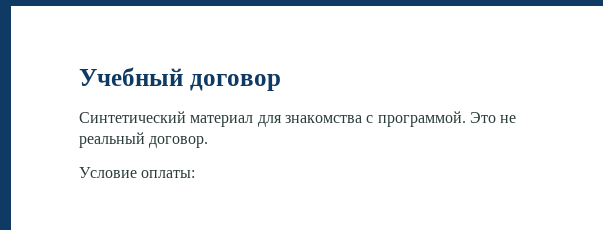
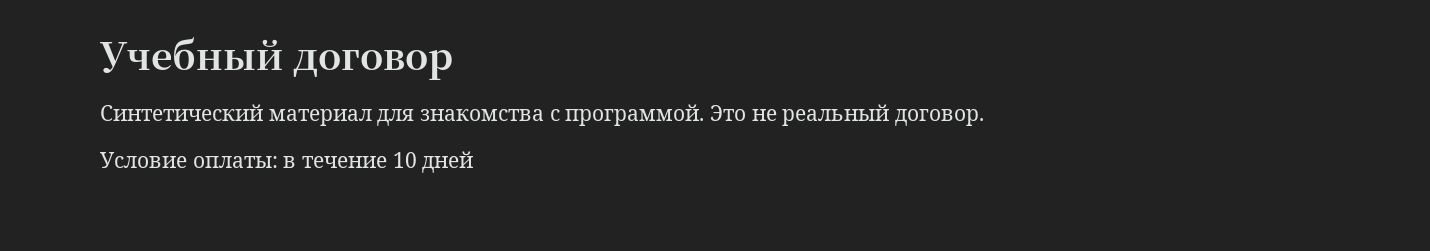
- Условие оплаты:
+ Условие оплаты: в течение 10 дней

